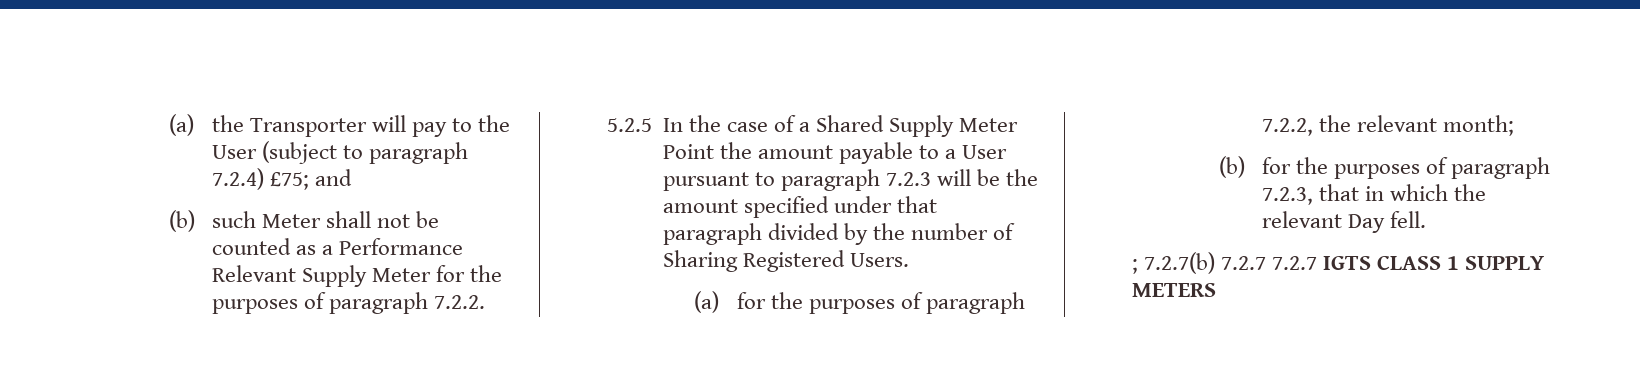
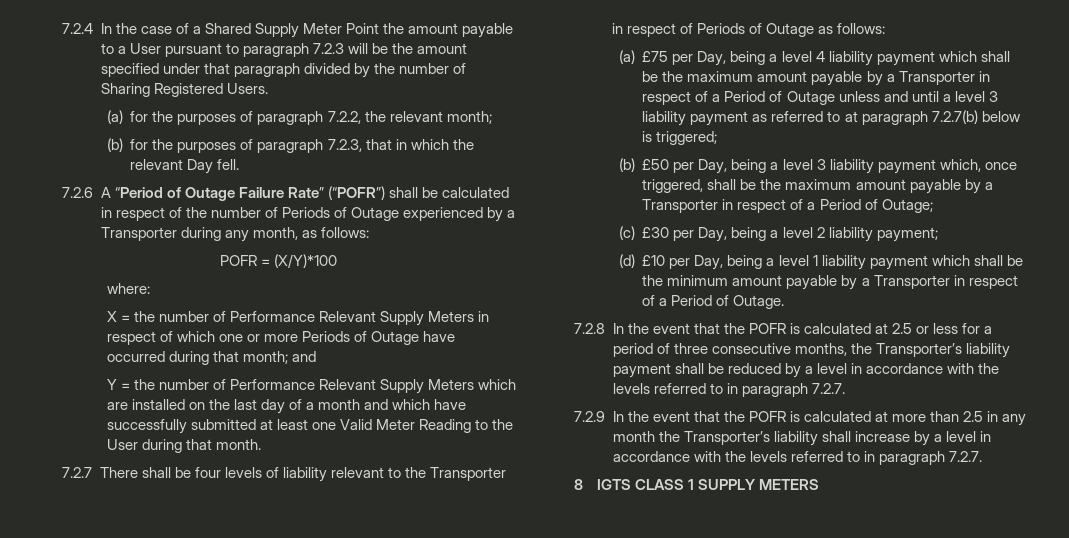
- (a) the Transporter will pay to the User (subject to paragraph 7.2.4) £75; and
- (b) such Meter shall not be counted as a Performance Relevant Supply Meter for the purposes of paragraph 7.2.2.
- 5.2.5 In the case of a Shared Supply Meter Point the amount payable to a User pursuant to paragraph 7.2.3 will be the amount specified under that paragraph divided by the number of Sharing Registered Users.
+ 7.2.4 In the case of a Shared Supply Meter Point the amount payable to a User pursuant to paragraph 7.2.3 will be the amount specified under that paragraph divided by the number of Sharing Registered Users.
- ; 7.2.7(b) 7.2.7 7.2.7 IGTS CLASS 1 SUPPLY METERS
+ 7.2.6 A “Period of Outage Failure Rate” (“POFR”) shall be calculated in respect of the number of Periods of Outage experienced by a Transporter during any month, as follows:
+ POFR = (X/Y)*100
+ where:
+ X = the number of Performance Relevant Supply Meters in respect of which one or more Periods of Outage have occurred during that month; and
+ Y = the number of Performance Relevant Supply Meters which are installed on the last day of a month and which have successfully submitted at least one Valid Meter Reading to the User during that month.
+ 7.2.7 There shall be four levels of liability relevant to the Transporter in respect of Periods of Outage as follows:
+ (a) £75 per Day, being a level 4 liability payment which shall be the maximum amount payable by a Transporter in respect of a Period of Outage unless and until a level 3 liability payment as referred to at paragraph 7.2.7(b) below is triggered;
+ (b) £50 per Day, being a level 3 liability payment which, once triggered, shall be the maximum amount payable by a Transporter in respect of a Period of Outage;
+ (c) £30 per Day, being a level 2 liability payment;
+ (d) £10 per Day, being a level 1 liability payment which shall be the minimum amount payable by a Transporter in respect of a Period of Outage.
+ 7.2.8 In the event that the POFR is calculated at 2.5 or less for a period of three consecutive months, the Transporter’s liability payment shall be reduced by a level in accordance with the levels referred to in paragraph 7.2.7.
+ 7.2.9 In the event that the POFR is calculated at more than 2.5 in any month the Transporter’s liability shall increase by a level in accordance with the levels referred to in paragraph 7.2.7.
+ 8 IGTS CLASS 1 SUPPLY METERS

